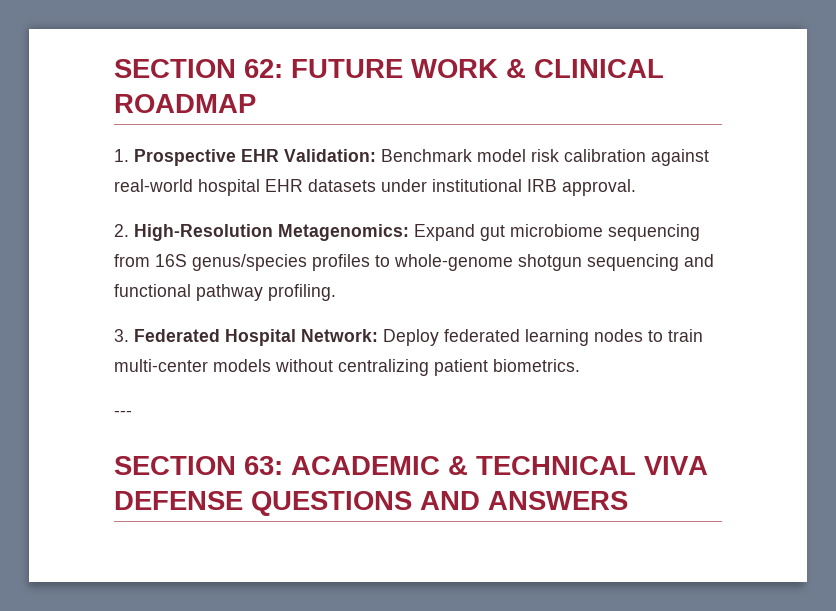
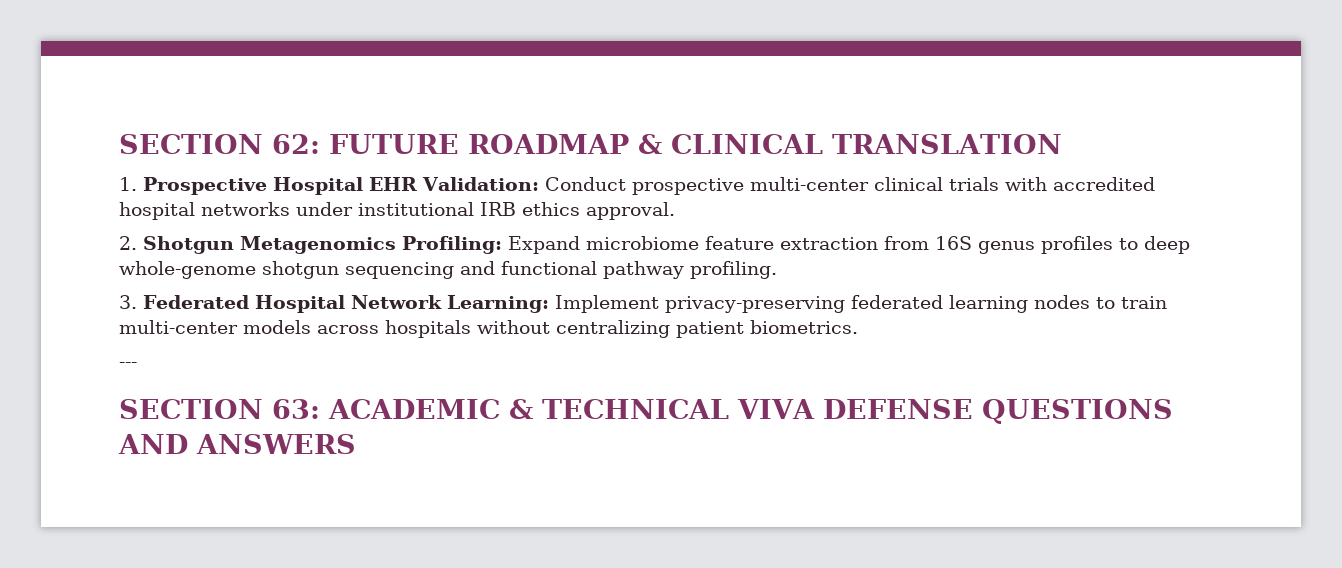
- SECTION 62: FUTURE WORK & CLINICAL ROADMAP
+ SECTION 62: FUTURE ROADMAP & CLINICAL TRANSLATION
- 1. Prospective EHR Validation: Benchmark model risk calibration against real-world hospital EHR datasets under institutional IRB approval.
+ 1. Prospective Hospital EHR Validation: Conduct prospective multi-center clinical trials with accredited hospital networks under institutional IRB ethics approval.
- 2. High-Resolution Metagenomics: Expand gut microbiome sequencing from 16S genus/species profiles to whole-genome shotgun sequencing and functional pathway profiling.
+ 2. Shotgun Metagenomics Profiling: Expand microbiome feature extraction from 16S genus profiles to deep whole-genome shotgun sequencing and functional pathway profiling.
- 3. Federated Hospital Network: Deploy federated learning nodes to train multi-center models without centralizing patient biometrics.
+ 3. Federated Hospital Network Learning: Implement privacy-preserving federated learning nodes to train multi-center models across hospitals without centralizing patient biometrics.

